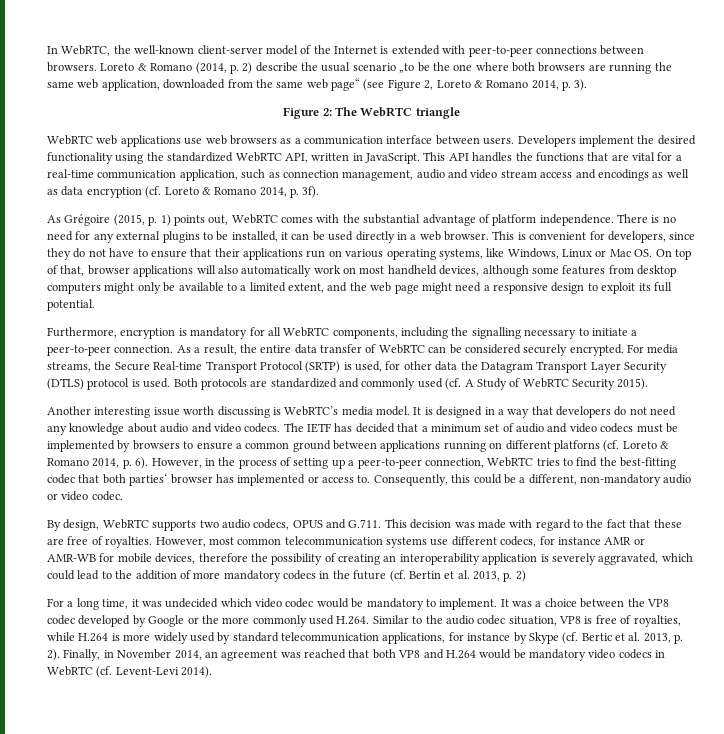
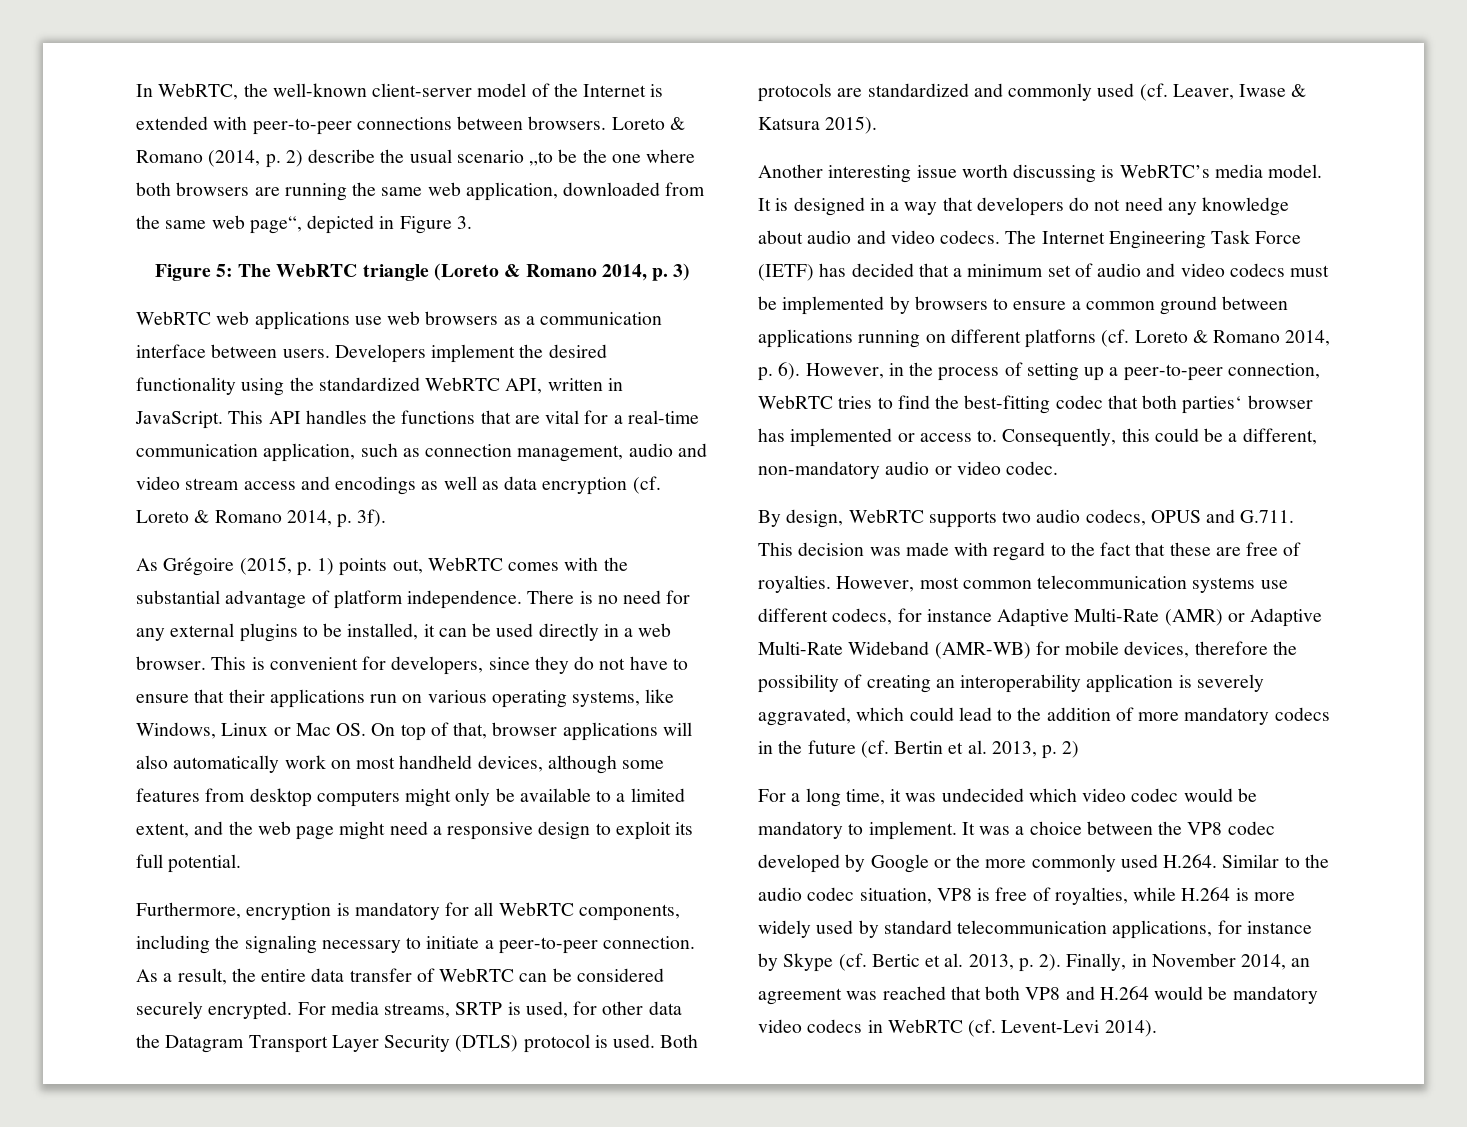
- Loreto & Romano (2014, p. 2) describe the usual scenario „to be the one where both browsers are running the same web application, downloaded from the same web page“ (see Figure 2, Loreto & Romano 2014, p. 3).
- Figure 2: The WebRTC triangle
+ Loreto & Romano (2014, p. 2) describe the usual scenario „to be the one where both browsers are running the same web application, downloaded from the same web page“, depicted in Figure 3.
+ Figure 5: The WebRTC triangle (Loreto & Romano 2014, p. 3)
- Furthermore, encryption is mandatory for all WebRTC components, including the signalling necessary to initiate a peer-to-peer connection.
+ Furthermore, encryption is mandatory for all WebRTC components, including the signaling necessary to initiate a peer-to-peer connection.
- For media streams, the Secure Real-time Transport Protocol (SRTP) is used, for other data the Datagram Transport Layer Security (DTLS) protocol is used.
+ For media streams, SRTP is used, for other data the Datagram Transport Layer Security (DTLS) protocol is used.
- Both protocols are standardized and commonly used (cf. A Study of WebRTC Security 2015).
+ Both protocols are standardized and commonly used (cf. Leaver, Iwase & Katsura 2015).
- The IETF has decided that a minimum set of audio and video codecs must be implemented by browsers to ensure a common ground between applications running on different platforns (cf. Loreto & Romano 2014, p. 6).
+ The Internet Engineering Task Force (IETF) has decided that a minimum set of audio and video codecs must be implemented by browsers to ensure a common ground between applications running on different platforns (cf. Loreto & Romano 2014, p. 6).
- However, most common telecommunication systems use different codecs, for instance AMR or AMR-WB for mobile devices, therefore the possibility of creating an interoperability application is severely aggravated, which could lead to the addition of more mandatory codecs in the future (cf. Bertin et al. 2013, p. 2)
+ However, most common telecommunication systems use different codecs, for instance Adaptive Multi-Rate (AMR) or Adaptive Multi-Rate Wideband (AMR-WB) for mobile devices, therefore the possibility of creating an interoperability application is severely aggravated, which could lead to the addition of more mandatory codecs in the future (cf. Bertin et al. 2013, p. 2)

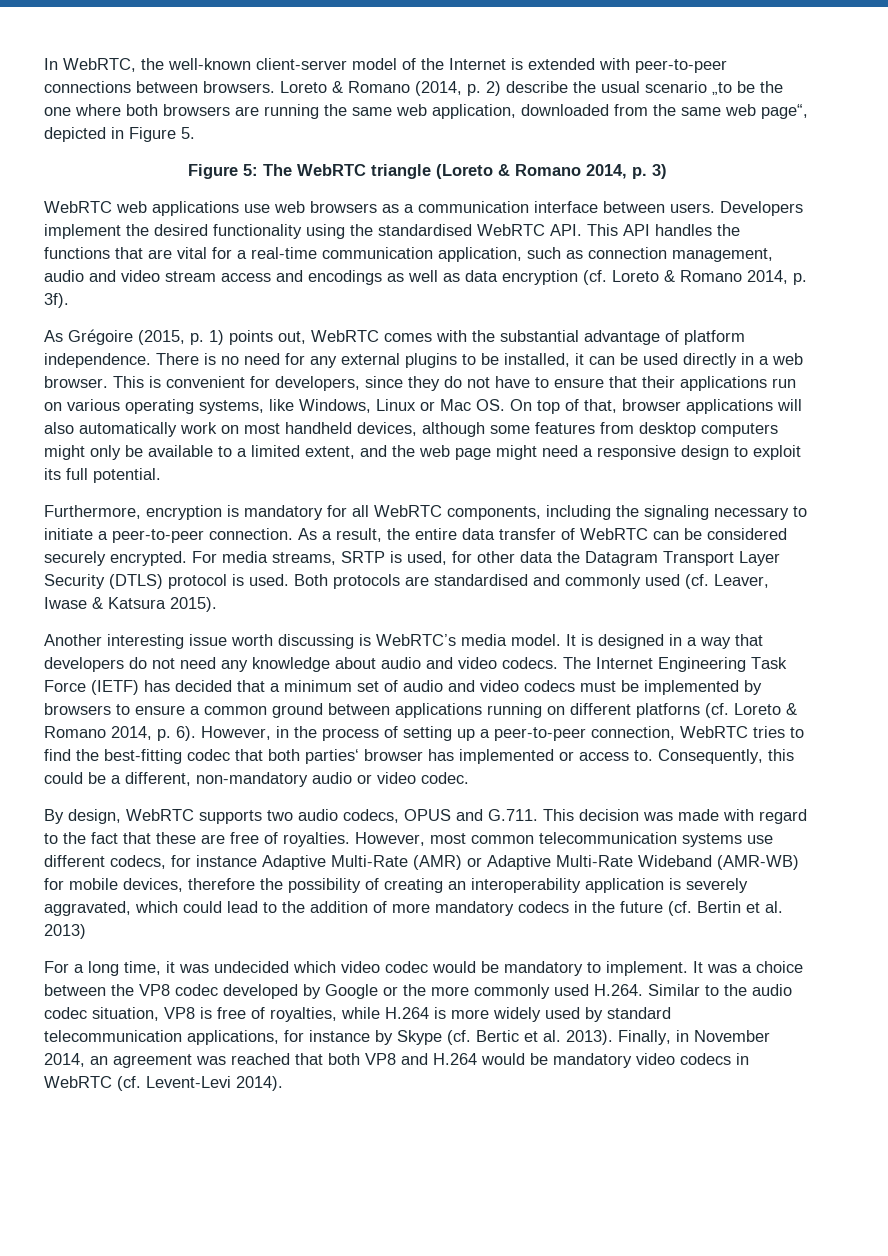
- Loreto & Romano (2014, p. 2) describe the usual scenario „to be the one where both browsers are running the same web application, downloaded from the same web page“, depicted in Figure 3.
+ Loreto & Romano (2014, p. 2) describe the usual scenario „to be the one where both browsers are running the same web application, downloaded from the same web page“, depicted in Figure 5.
- Developers implement the desired functionality using the standardized WebRTC API, written in JavaScript. This API handles the functions that are vital for a real-time communication application, such as connection management, audio and video stream access and encodings as well as data encryption (cf. Loreto & Romano 2014, p. 3f).
+ Developers implement the desired functionality using the standardised WebRTC API. This API handles the functions that are vital for a real-time communication application, such as connection management, audio and video stream access and encodings as well as data encryption (cf. Loreto & Romano 2014, p. 3f).
- Both protocols are standardized and commonly used (cf. Leaver, Iwase & Katsura 2015).
+ Both protocols are standardised and commonly used (cf. Leaver, Iwase & Katsura 2015).
- However, most common telecommunication systems use different codecs, for instance Adaptive Multi-Rate (AMR) or Adaptive Multi-Rate Wideband (AMR-WB) for mobile devices, therefore the possibility of creating an interoperability application is severely aggravated, which could lead to the addition of more mandatory codecs in the future (cf. Bertin et al. 2013, p. 2)
+ However, most common telecommunication systems use different codecs, for instance Adaptive Multi-Rate (AMR) or Adaptive Multi-Rate Wideband (AMR-WB) for mobile devices, therefore the possibility of creating an interoperability application is severely aggravated, which could lead to the addition of more mandatory codecs in the future (cf. Bertin et al. 2013)
- It was a choice between the VP8 codec developed by Google or the more commonly used H.264. Similar to the audio codec situation, VP8 is free of royalties, while H.264 is more widely used by standard telecommunication applications, for instance by Skype (cf. Bertic et al. 2013, p. 2).
+ It was a choice between the VP8 codec developed by Google or the more commonly used H.264. Similar to the audio codec situation, VP8 is free of royalties, while H.264 is more widely used by standard telecommunication applications, for instance by Skype (cf. Bertic et al. 2013).

